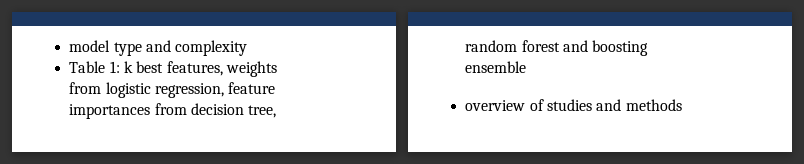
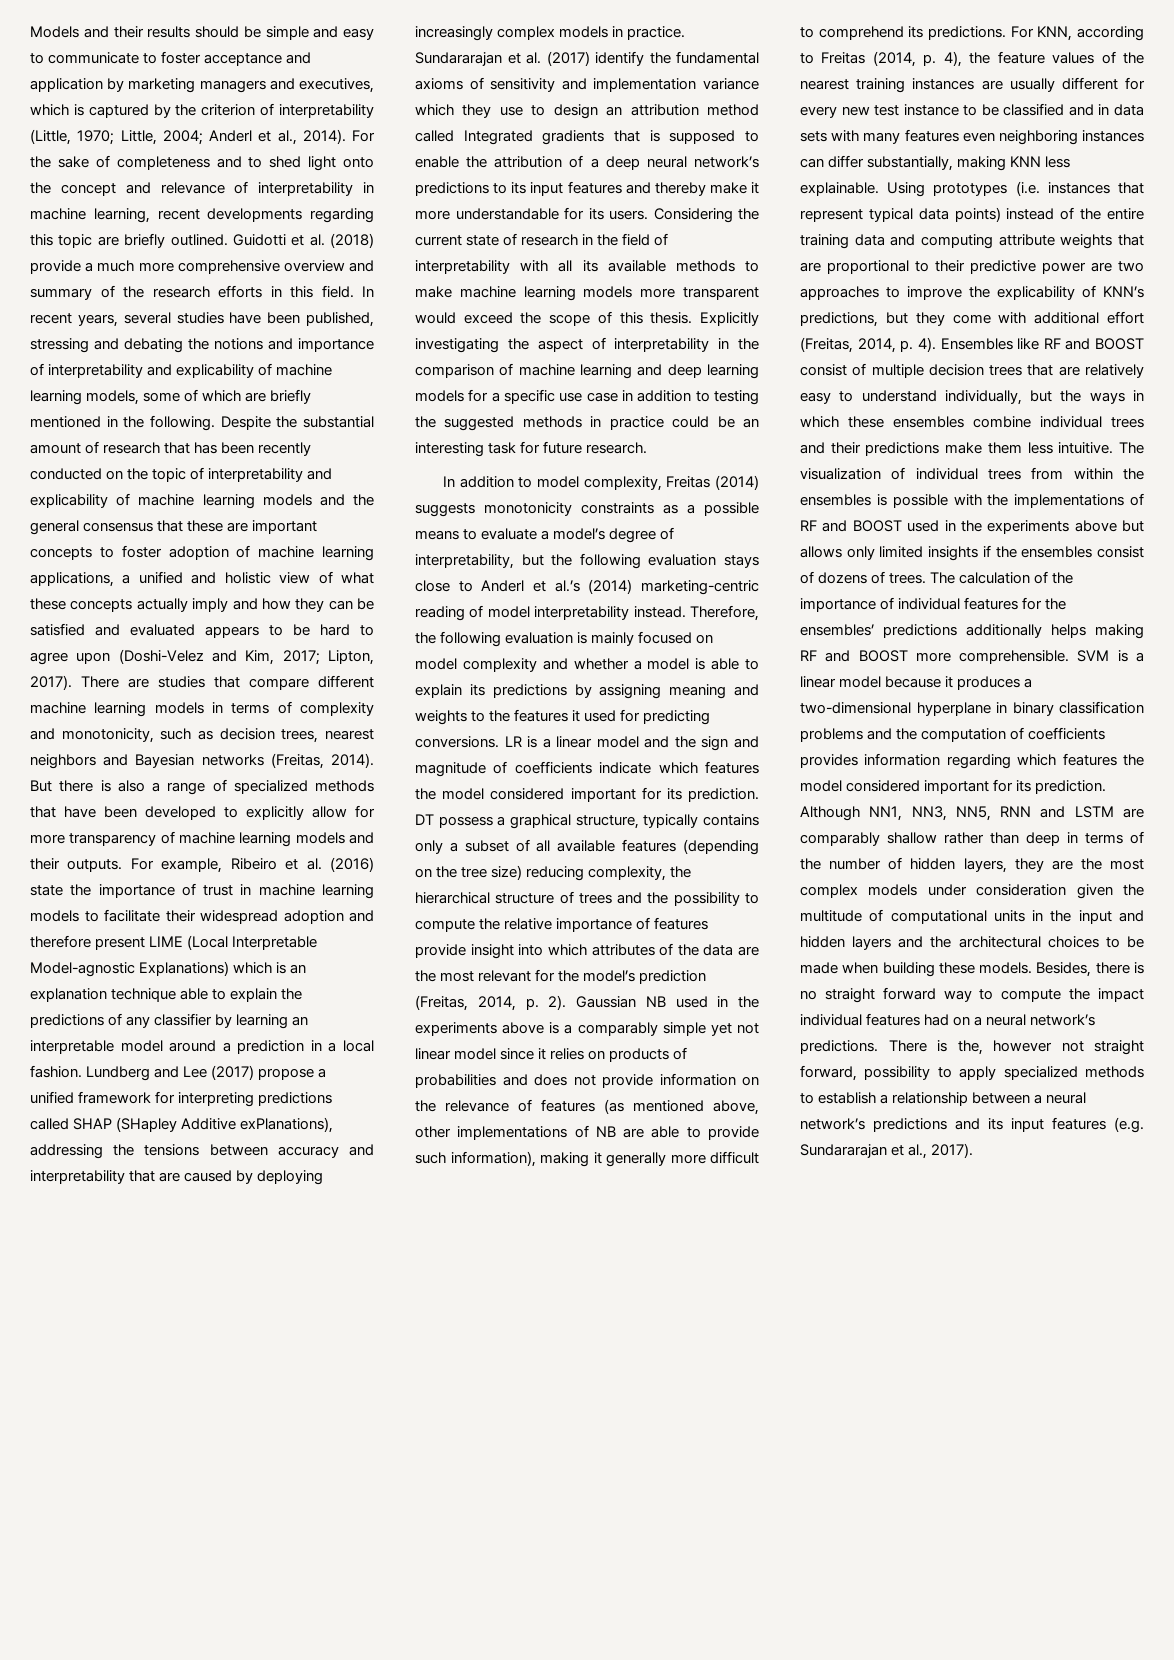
- model type and complexity
- Table 1: k best features, weights from logistic regression, feature importances from decision tree, random forest and boosting ensemble
- overview of studies and methods
+ Models and their results should be simple and easy to communicate to foster acceptance and application by marketing managers and executives, which is captured by the criterion of interpretability (Little, 1970; Little, 2004; Anderl et al., 2014). For the sake of completeness and to shed light onto the concept and relevance of interpretability in machine learning, recent developments regarding this topic are briefly outlined. Guidotti et al. (2018) provide a much more comprehensive overview and summary of the research efforts in this field. In recent years, several studies have been published, stressing and debating the notions and importance of interpretability and explicability of machine learning models, some of which are briefly mentioned in the following. Despite the substantial amount of research that has been recently conducted on the topic of interpretability and explicability of machine learning models and the general consensus that these are important concepts to foster adoption of machine learning applications, a unified and holistic view of what these concepts actually imply and how they can be satisfied and evaluated appears to be hard to agree upon (Doshi-Velez and Kim, 2017; Lipton, 2017). There are studies that compare different machine learning models in terms of complexity and monotonicity, such as decision trees, nearest neighbors and Bayesian networks (Freitas, 2014). But there is also a range of specialized methods that have been developed to explicitly allow for more transparency of machine learning models and their outputs. For example, Ribeiro et al. (2016) state the importance of trust in machine learning models to facilitate their widespread adoption and therefore present LIME (Local Interpretable Model-agnostic Explanations) which is an explanation technique able to explain the predictions of any classifier by learning an interpretable model around a prediction in a local fashion. Lundberg and Lee (2017) propose a unified framework for interpreting predictions called SHAP (SHapley Additive exPlanations), addressing the tensions between accuracy and interpretability that are caused by deploying increasingly complex models in practice. Sundararajan et al. (2017) identify the fundamental axioms of sensitivity and implementation variance which they use to design an attribution method called Integrated gradients that is supposed to enable the attribution of a deep neural network’s predictions to its input features and thereby make it more understandable for its users. Considering the current state of research in the field of interpretability with all its available methods to make machine learning models more transparent would exceed the scope of this thesis. Explicitly investigating the aspect of interpretability in the comparison of machine learning and deep learning models for a specific use case in addition to testing the suggested methods in practice could be an interesting task for future research.
+ In addition to model complexity, Freitas (2014) suggests monotonicity constraints as a possible means to evaluate a model’s degree of interpretability, but the following evaluation stays close to Anderl et al.’s (2014) marketing-centric reading of model interpretability instead. Therefore, the following evaluation is mainly focused on model complexity and whether a model is able to explain its predictions by assigning meaning and weights to the features it used for predicting conversions. LR is a linear model and the sign and magnitude of coefficients indicate which features the model considered important for its prediction. DT possess a graphical structure, typically contains only a subset of all available features (depending on the tree size) reducing complexity, the hierarchical structure of trees and the possibility to compute the relative importance of features provide insight into which attributes of the data are the most relevant for the model’s prediction (Freitas, 2014, p. 2). Gaussian NB used in the experiments above is a comparably simple yet not linear model since it relies on products of probabilities and does not provide information on the relevance of features (as mentioned above, other implementations of NB are able to provide such information), making it generally more difficult to comprehend its predictions. For KNN, according to Freitas (2014, p. 4), the feature values of the nearest training instances are usually different for every new test instance to be classified and in data sets with many features even neighboring instances can differ substantially, making KNN less explainable. Using prototypes (i.e. instances that represent typical data points) instead of the entire training data and computing attribute weights that are proportional to their predictive power are two approaches to improve the explicability of KNN’s predictions, but they come with additional effort (Freitas, 2014, p. 4). Ensembles like RF and BOOST consist of multiple decision trees that are relatively easy to understand individually, but the ways in which these ensembles combine individual trees and their predictions make them less intuitive. The visualization of individual trees from within the ensembles is possible with the implementations of RF and BOOST used in the experiments above but allows only limited insights if the ensembles consist of dozens of trees. The calculation of the importance of individual features for the ensembles’ predictions additionally helps making RF and BOOST more comprehensible. SVM is a linear model because it produces a two-dimensional hyperplane in binary classification problems and the computation of coefficients provides information regarding which features the model considered important for its prediction. Although NN1, NN3, NN5, RNN and LSTM are comparably shallow rather than deep in terms of the number of hidden layers, they are the most complex models under consideration given the multitude of computational units in the input and hidden layers and the architectural choices to be made when building these models. Besides, there is no straight forward way to compute the impact individual features had on a neural network’s predictions. There is the, however not straight forward, possibility to apply specialized methods to establish a relationship between a neural network’s predictions and its input features (e.g. Sundararajan et al., 2017).

